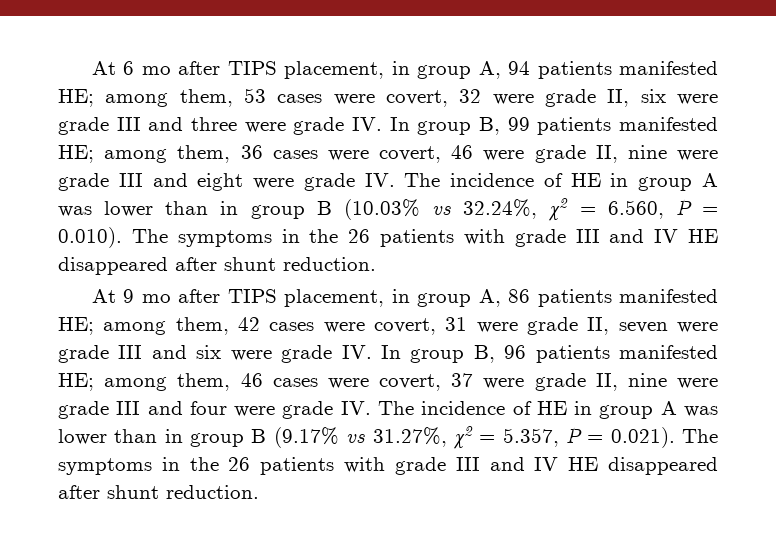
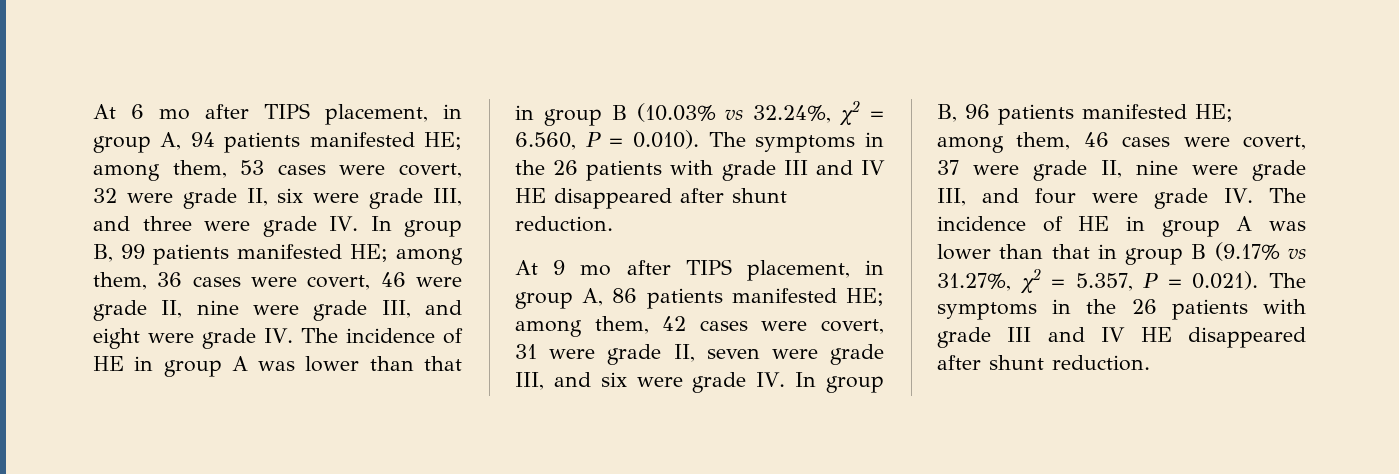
- among them, 53 cases were covert, 32 were grade II, six were grade III and three were grade IV. In group B, 99 patients manifested HE;
+ among them, 53 cases were covert, 32 were grade II, six were grade III, and three were grade IV. In group B, 99 patients manifested HE;
- among them, 36 cases were covert, 46 were grade II, nine were grade III and eight were grade IV. The incidence of HE in group A was lower than in group B (10.03% vs 32.24%, χ2 = 6.560, P = 0.010). The symptoms in the 26 patients with grade III and IV HE disappeared after shunt reduction.
+ among them, 36 cases were covert, 46 were grade II, nine were grade III, and eight were grade IV. The incidence of HE in group A was lower than that in group B (10.03% vs 32.24%, χ2 = 6.560, P = 0.010). The symptoms in the 26 patients with grade III and IV HE disappeared after shunt reduction.
- among them, 42 cases were covert, 31 were grade II, seven were grade III and six were grade IV. In group B, 96 patients manifested HE;
+ among them, 42 cases were covert, 31 were grade II, seven were grade III, and six were grade IV. In group B, 96 patients manifested HE;
- among them, 46 cases were covert, 37 were grade II, nine were grade III and four were grade IV. The incidence of HE in group A was lower than in group B (9.17% vs 31.27%, χ2 = 5.357, P = 0.021). The symptoms in the 26 patients with grade III and IV HE disappeared after shunt reduction.
+ among them, 46 cases were covert, 37 were grade II, nine were grade III, and four were grade IV. The incidence of HE in group A was lower than that in group B (9.17% vs 31.27%, χ2 = 5.357, P = 0.021). The symptoms in the 26 patients with grade III and IV HE disappeared after shunt reduction.

